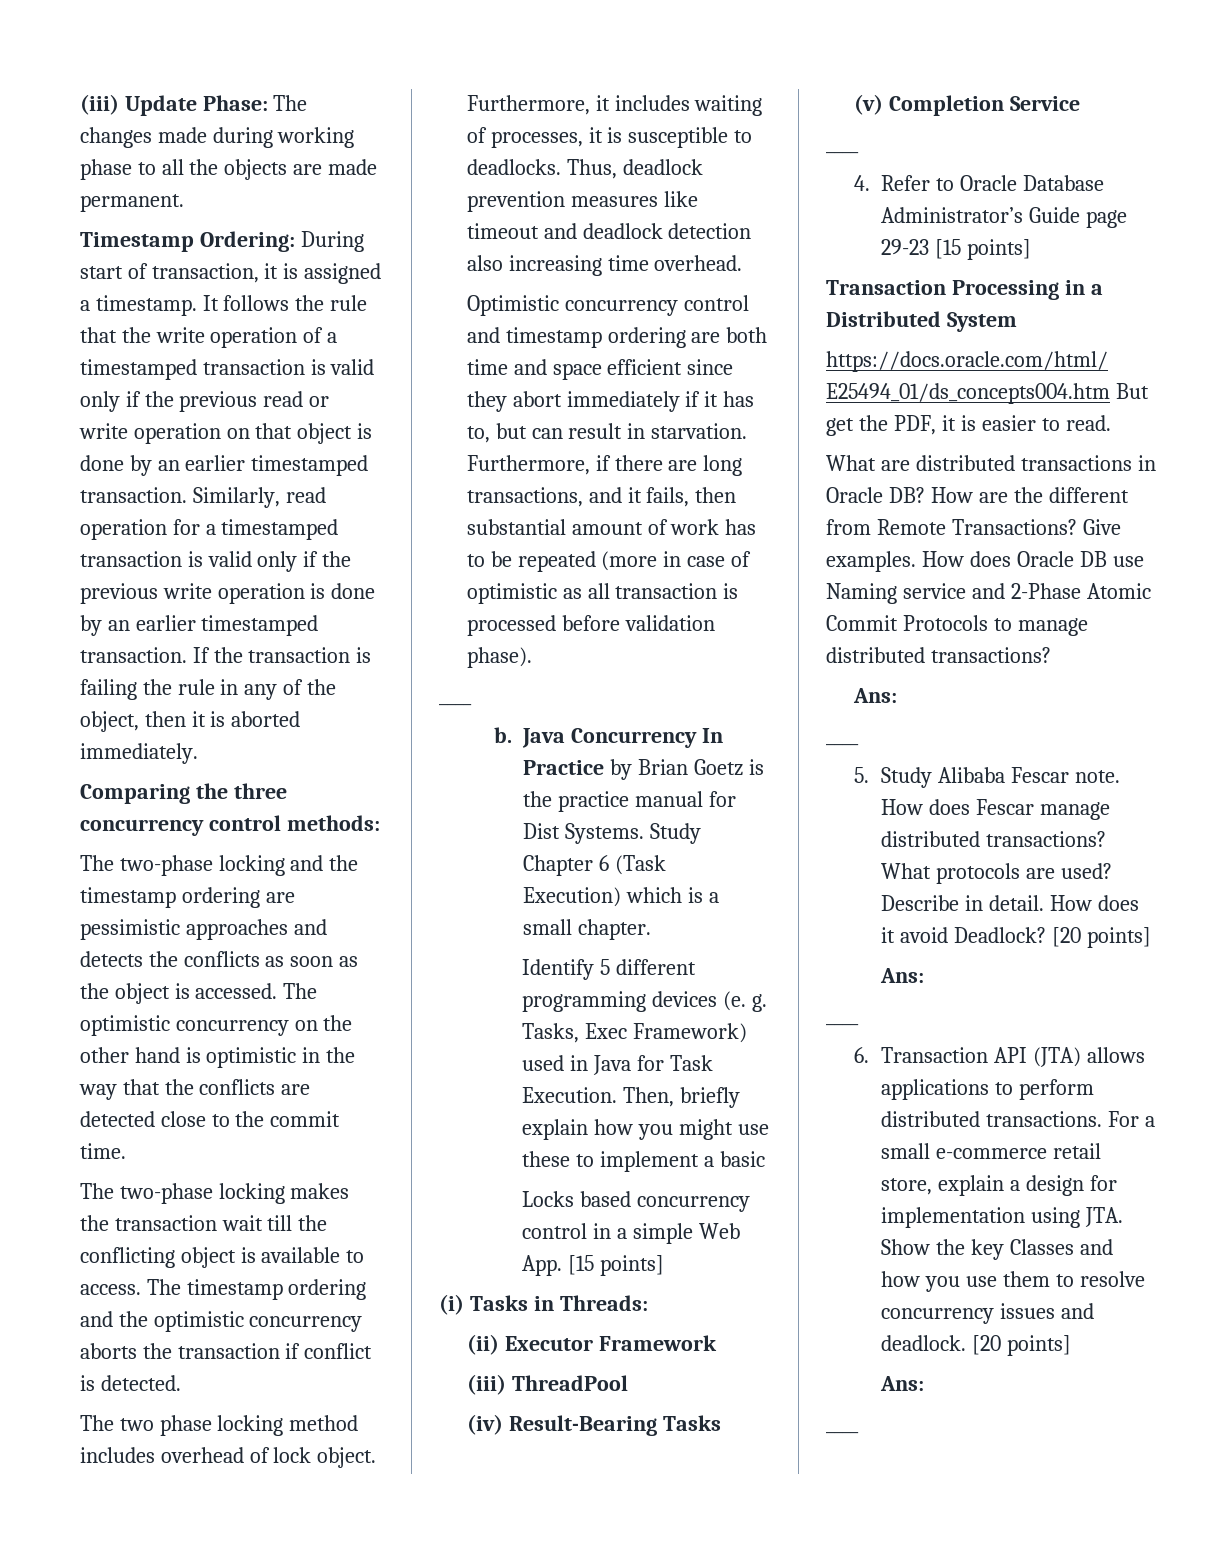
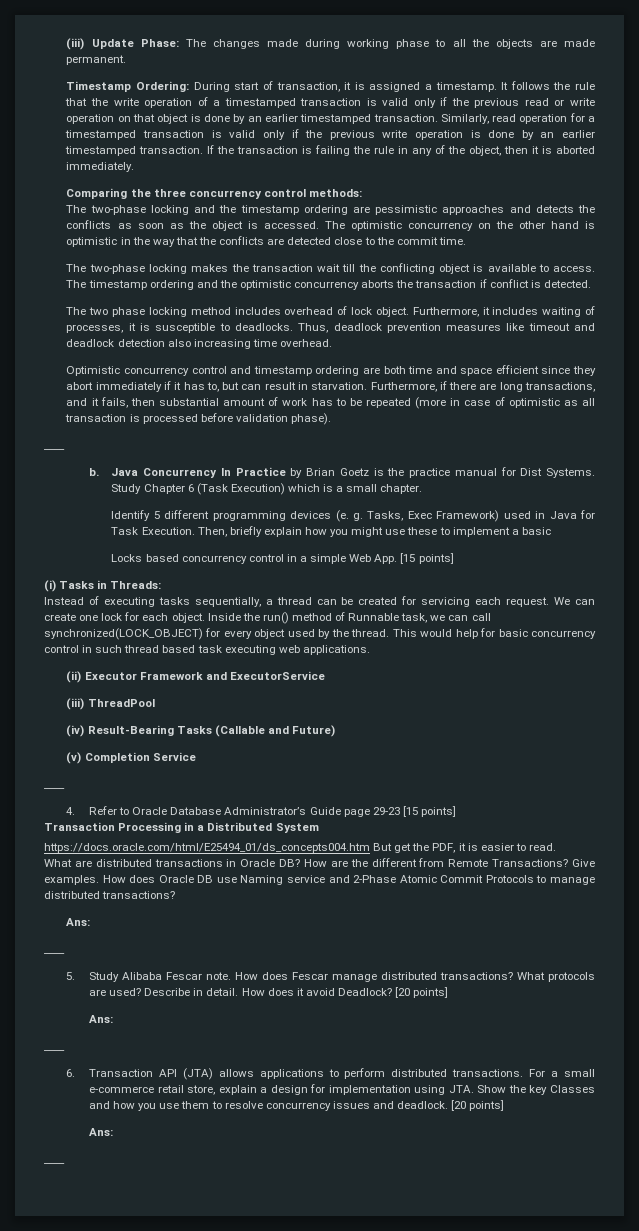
+ Instead of executing tasks sequentially, a thread can be created for servicing each request. We can create one lock for each object. Inside the run() method of Runnable task, we can call synchronized(LOCK_OBJECT) for every object used by the thread. This would help for basic concurrency control in such thread based task executing web applications.
- (ii) Executor Framework
+ (ii) Executor Framework and ExecutorService
- (iv) Result-Bearing Tasks
+ (iv) Result-Bearing Tasks (Callable and Future)

